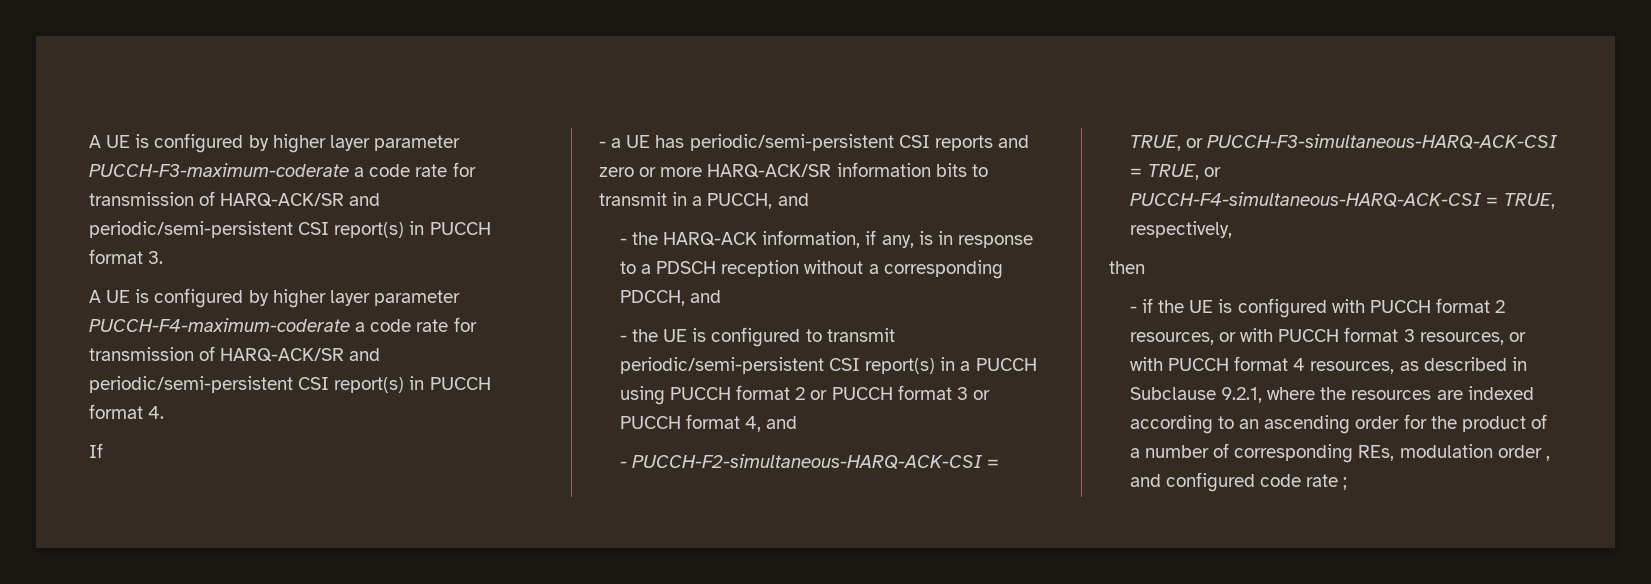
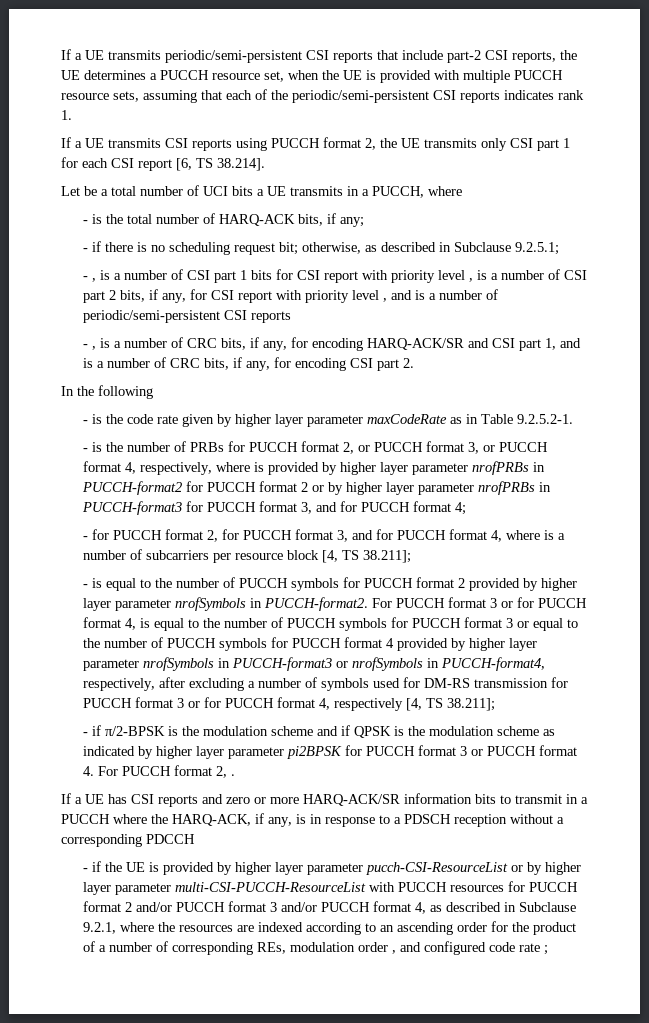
- A UE is configured by higher layer parameter PUCCH-F3-maximum-coderate a code rate for transmission of HARQ-ACK/SR and periodic/semi-persistent CSI report(s) in PUCCH format 3.
- A UE is configured by higher layer parameter PUCCH-F4-maximum-coderate a code rate for transmission of HARQ-ACK/SR and periodic/semi-persistent CSI report(s) in PUCCH format 4.
- If
- - a UE has periodic/semi-persistent CSI reports and zero or more HARQ-ACK/SR information bits to transmit in a PUCCH, and
- - the HARQ-ACK information, if any, is in response to a PDSCH reception without a corresponding PDCCH, and
- - the UE is configured to transmit periodic/semi-persistent CSI report(s) in a PUCCH using PUCCH format 2 or PUCCH format 3 or PUCCH format 4, and
- - PUCCH-F2-simultaneous-HARQ-ACK-CSI = TRUE, or PUCCH-F3-simultaneous-HARQ-ACK-CSI = TRUE, or PUCCH-F4-simultaneous-HARQ-ACK-CSI = TRUE, respectively,
- then
+ If a UE transmits periodic/semi-persistent CSI reports that include part-2 CSI reports, the UE determines a PUCCH resource set, when the UE is provided with multiple PUCCH resource sets, assuming that each of the periodic/semi-persistent CSI reports indicates rank 1.
+ If a UE transmits CSI reports using PUCCH format 2, the UE transmits only CSI part 1 for each CSI report [6, TS 38.214].
+ Let be a total number of UCI bits a UE transmits in a PUCCH, where
+ - is the total number of HARQ-ACK bits, if any;
+ - if there is no scheduling request bit; otherwise, as described in Subclause 9.2.5.1;
+ - , is a number of CSI part 1 bits for CSI report with priority level , is a number of CSI part 2 bits, if any, for CSI report with priority level , and is a number of periodic/semi-persistent CSI reports
+ - , is a number of CRC bits, if any, for encoding HARQ-ACK/SR and CSI part 1, and is a number of CRC bits, if any, for encoding CSI part 2.
+ In the following
+ - is the code rate given by higher layer parameter maxCodeRate as in Table 9.2.5.2-1.
+ - is the number of PRBs for PUCCH format 2, or PUCCH format 3, or PUCCH format 4, respectively, where is provided by higher layer parameter nrofPRBs in PUCCH-format2 for PUCCH format 2 or by higher layer parameter nrofPRBs in PUCCH-format3 for PUCCH format 3, and for PUCCH format 4;
+ - for PUCCH format 2, for PUCCH format 3, and for PUCCH format 4, where is a number of subcarriers per resource block [4, TS 38.211];
+ - is equal to the number of PUCCH symbols for PUCCH format 2 provided by higher layer parameter nrofSymbols in PUCCH-format2. For PUCCH format 3 or for PUCCH format 4, is equal to the number of PUCCH symbols for PUCCH format 3 or equal to the number of PUCCH symbols for PUCCH format 4 provided by higher layer parameter nrofSymbols in PUCCH-format3 or nrofSymbols in PUCCH-format4, respectively, after excluding a number of symbols used for DM-RS transmission for PUCCH format 3 or for PUCCH format 4, respectively [4, TS 38.211];
+ - if π/2-BPSK is the modulation scheme and if QPSK is the modulation scheme as indicated by higher layer parameter pi2BPSK for PUCCH format 3 or PUCCH format 4. For PUCCH format 2, .
+ If a UE has CSI reports and zero or more HARQ-ACK/SR information bits to transmit in a PUCCH where the HARQ-ACK, if any, is in response to a PDSCH reception without a corresponding PDCCH
- - if the UE is configured with PUCCH format 2 resources, or with PUCCH format 3 resources, or with PUCCH format 4 resources, as described in Subclause 9.2.1, where the resources are indexed according to an ascending order for the product of a number of corresponding REs, modulation order , and configured code rate ;
+ - if the UE is provided by higher layer parameter pucch-CSI-ResourceList or by higher layer parameter multi-CSI-PUCCH-ResourceList with PUCCH resources for PUCCH format 2 and/or PUCCH format 3 and/or PUCCH format 4, as described in Subclause 9.2.1, where the resources are indexed according to an ascending order for the product of a number of corresponding REs, modulation order , and configured code rate ;

